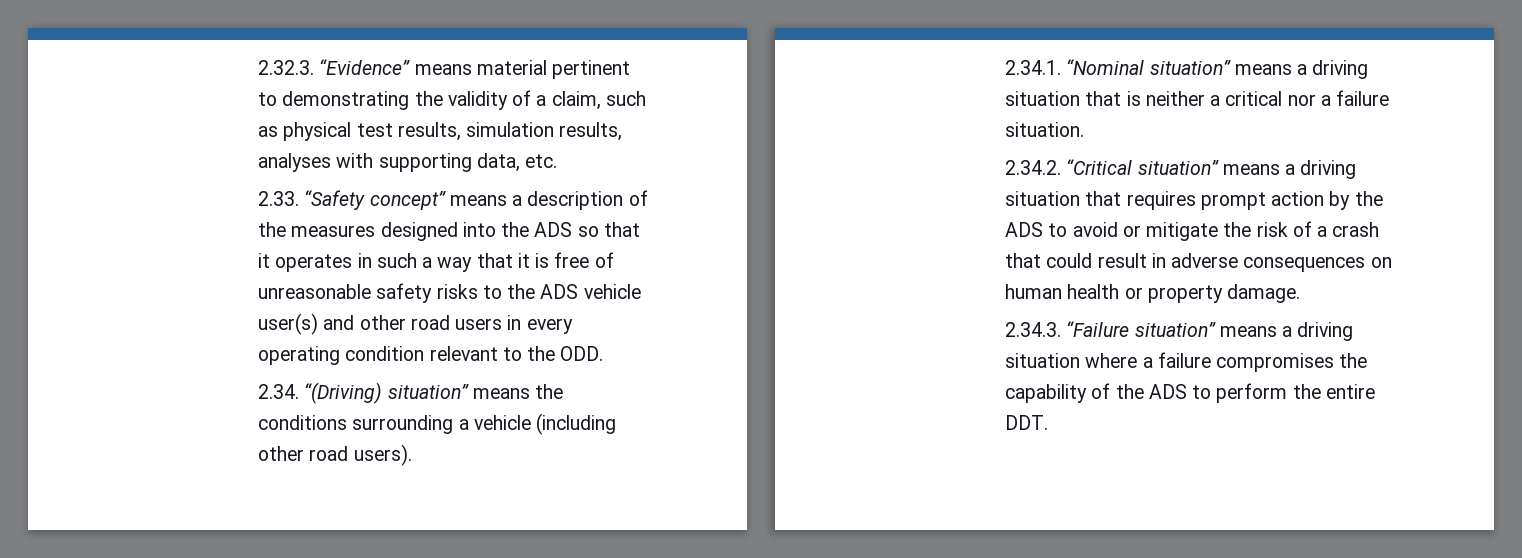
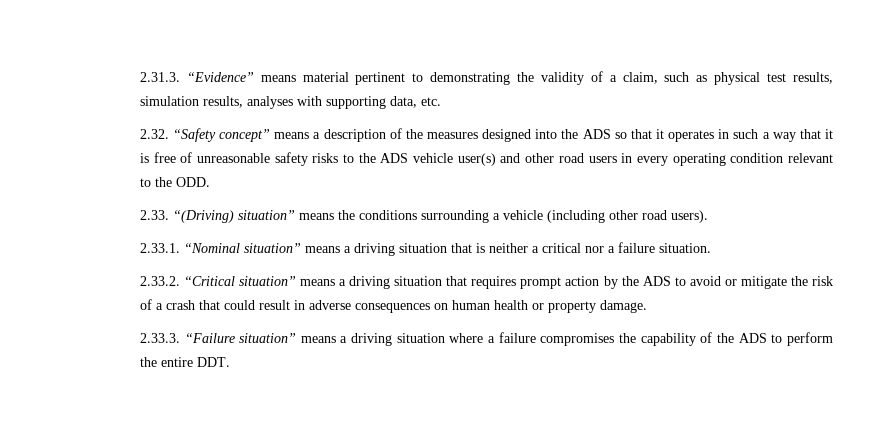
- 2.32.3. “Evidence” means material pertinent to demonstrating the validity of a claim, such as physical test results, simulation results, analyses with supporting data, etc.
+ 2.31.3. “Evidence” means material pertinent to demonstrating the validity of a claim, such as physical test results, simulation results, analyses with supporting data, etc.
- 2.33. “Safety concept” means a description of the measures designed into the ADS so that it operates in such a way that it is free of unreasonable safety risks to the ADS vehicle user(s) and other road users in every operating condition relevant to the ODD.
+ 2.32. “Safety concept” means a description of the measures designed into the ADS so that it operates in such a way that it is free of unreasonable safety risks to the ADS vehicle user(s) and other road users in every operating condition relevant to the ODD.
- 2.34. “(Driving) situation” means the conditions surrounding a vehicle (including other road users).
+ 2.33. “(Driving) situation” means the conditions surrounding a vehicle (including other road users).
- 2.34.1. “Nominal situation” means a driving situation that is neither a critical nor a failure situation.
+ 2.33.1. “Nominal situation” means a driving situation that is neither a critical nor a failure situation.
- 2.34.2. “Critical situation” means a driving situation that requires prompt action by the ADS to avoid or mitigate the risk of a crash that could result in adverse consequences on human health or property damage.
+ 2.33.2. “Critical situation” means a driving situation that requires prompt action by the ADS to avoid or mitigate the risk of a crash that could result in adverse consequences on human health or property damage.
- 2.34.3. “Failure situation” means a driving situation where a failure compromises the capability of the ADS to perform the entire DDT.
+ 2.33.3. “Failure situation” means a driving situation where a failure compromises the capability of the ADS to perform the entire DDT.

